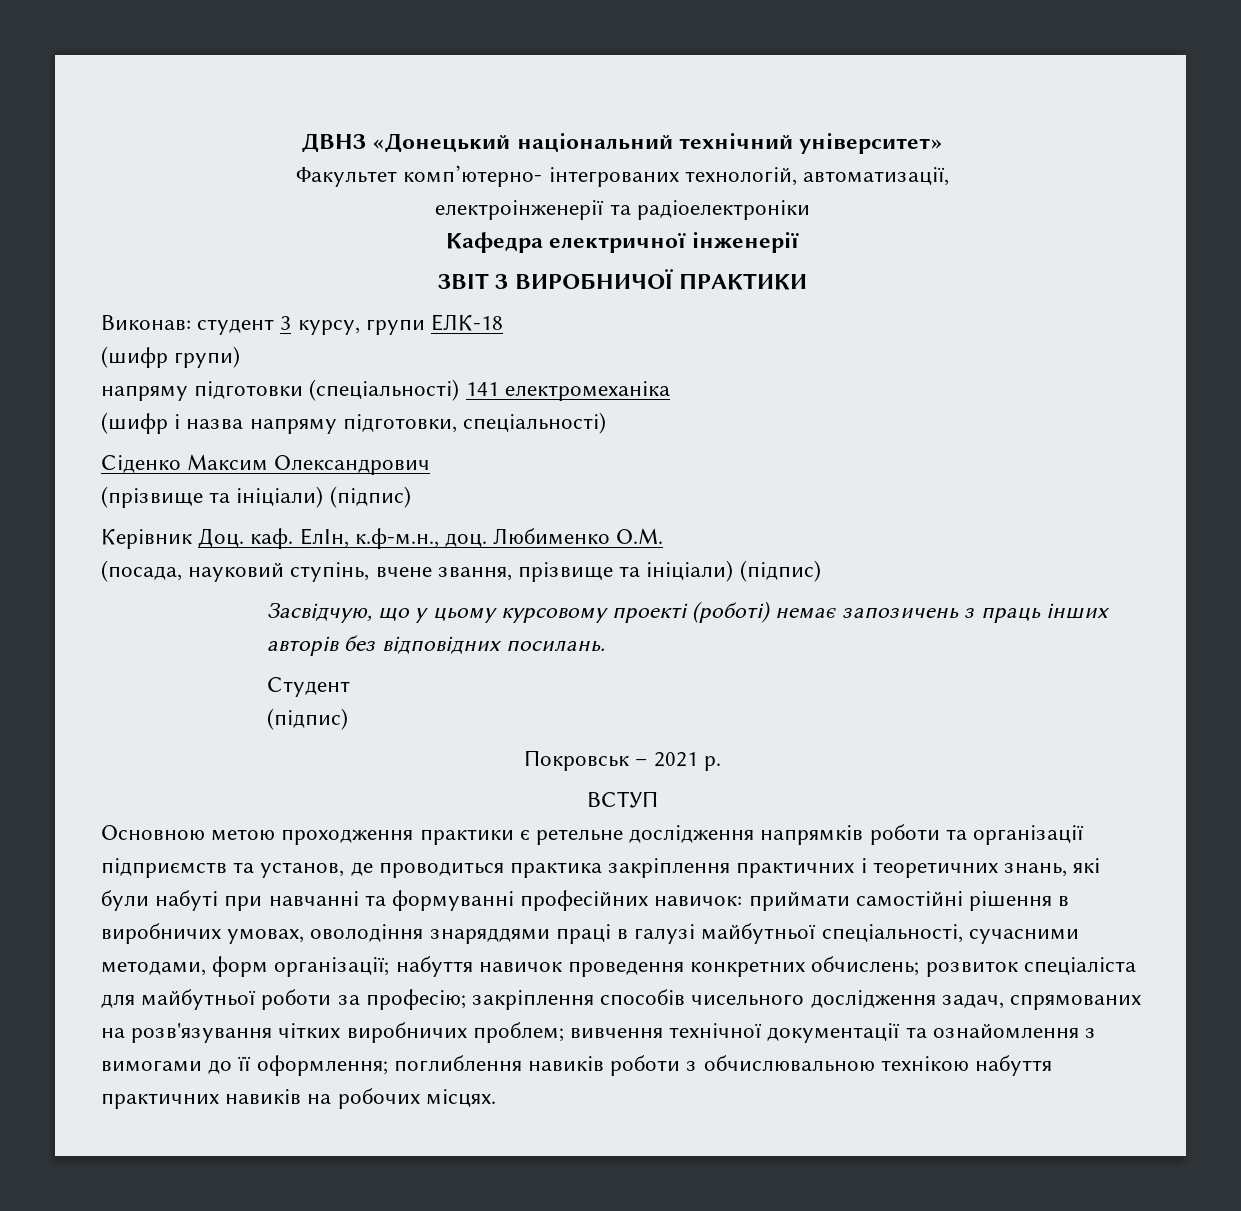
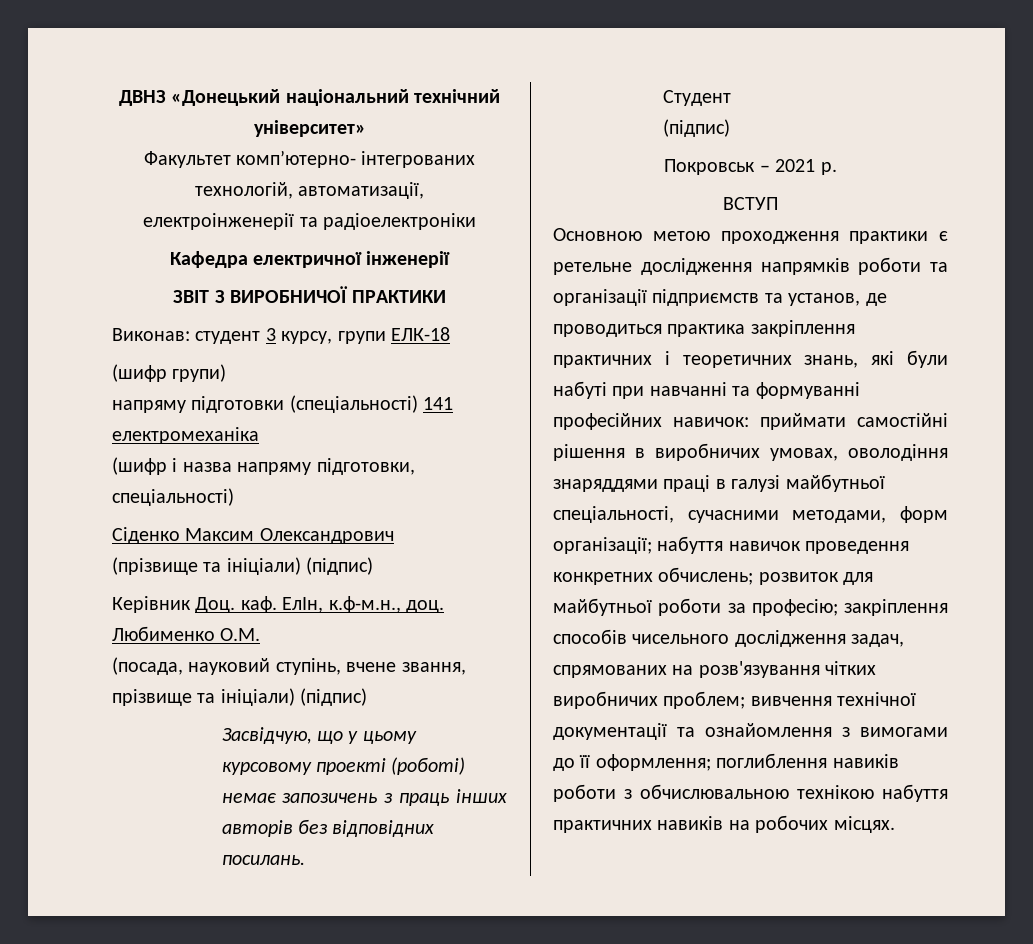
- розвиток спеціаліста для майбутньої роботи за професію;
+ розвиток для майбутньої роботи за професію;

